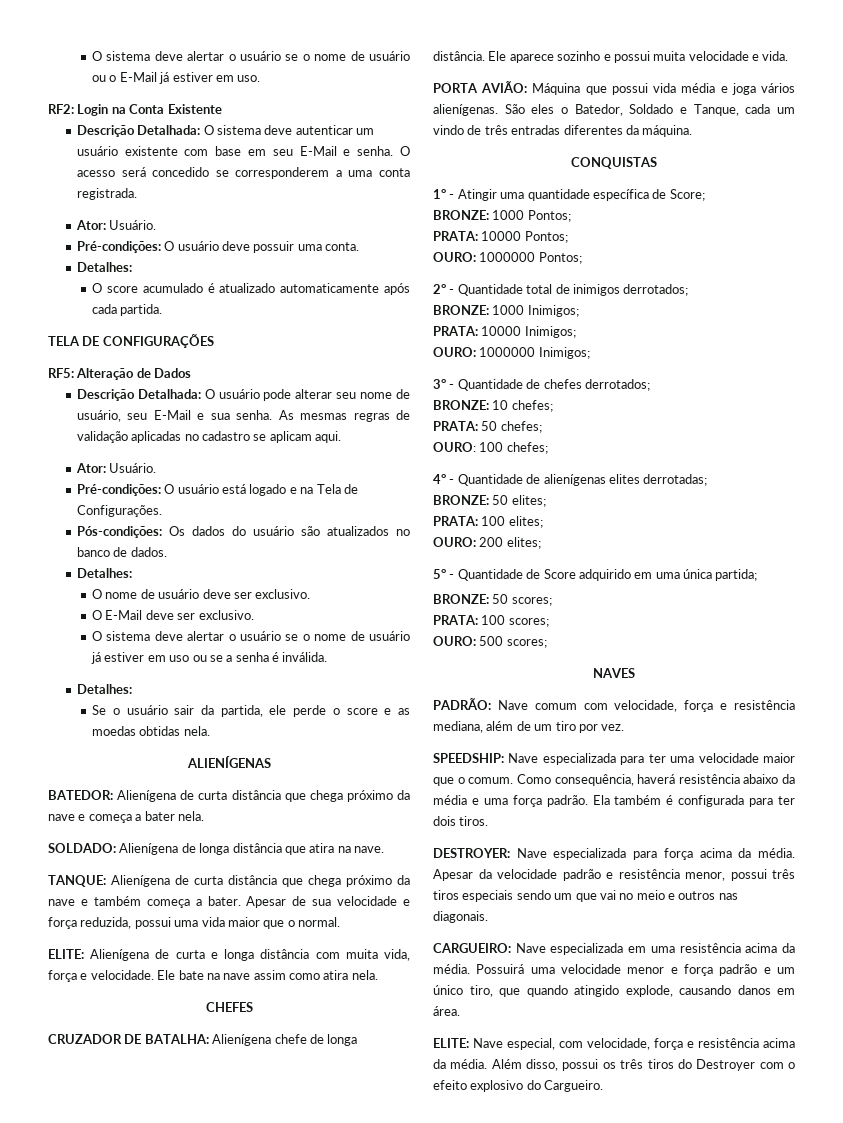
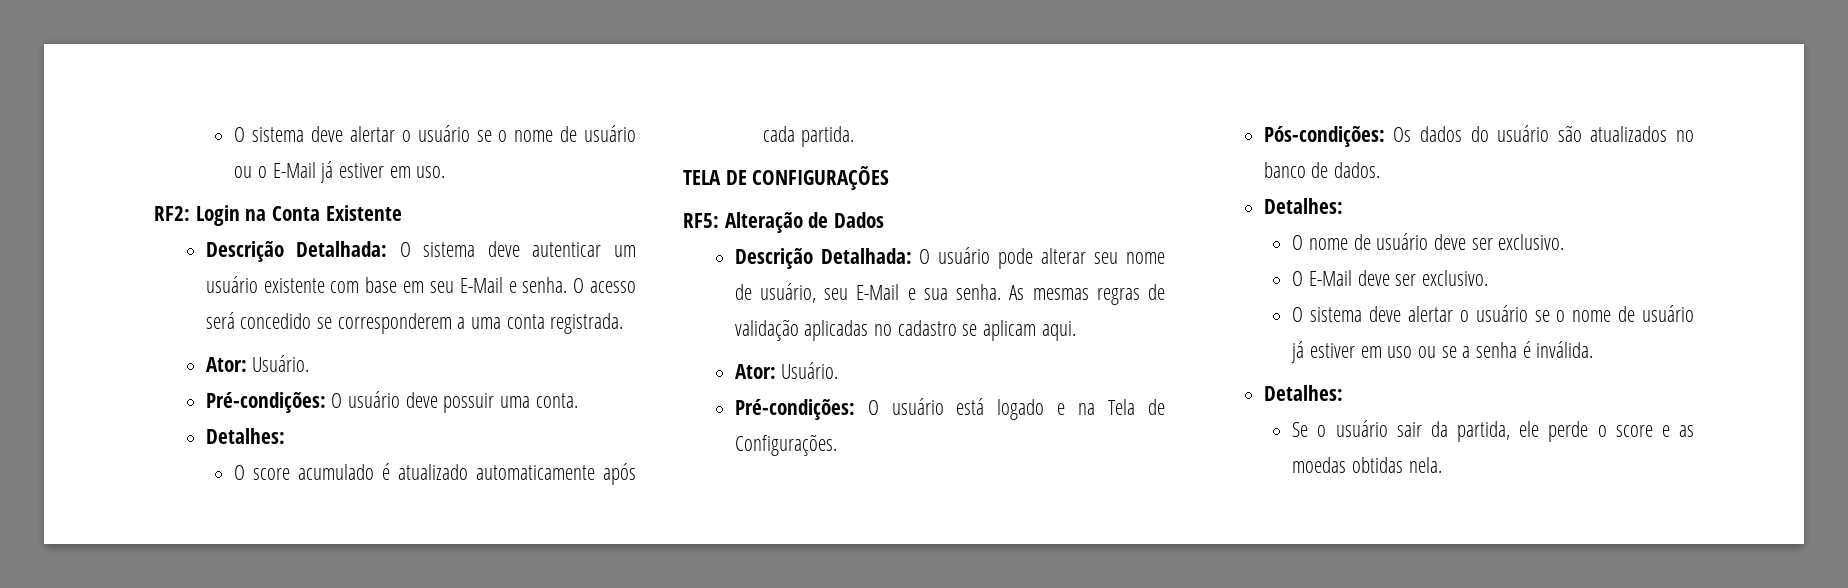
- ALIENÍGENAS
- BATEDOR: Alienígena de curta distância que chega próximo da nave e começa a bater nela.
- SOLDADO: Alienígena de longa distância que atira na nave.
- TANQUE: Alienígena de curta distância que chega próximo da nave e também começa a bater. Apesar de sua velocidade e força reduzida, possui uma vida maior que o normal.
- ELITE: Alienígena de curta e longa distância com muita vida, força e velocidade. Ele bate na nave assim como atira nela.
- CHEFES
- CRUZADOR DE BATALHA: Alienígena chefe de longa distância. Ele aparece sozinho e possui muita velocidade e vida.
- PORTA AVIÃO: Máquina que possui vida média e joga vários alienígenas. São eles o Batedor, Soldado e Tanque, cada um vindo de três entradas diferentes da máquina.
- CONQUISTAS
- 1° - Atingir uma quantidade específica de Score;
- BRONZE: 1000 Pontos;
- PRATA: 10000 Pontos;
- OURO: 1000000 Pontos;
- 2° - Quantidade total de inimigos derrotados;
- BRONZE: 1000 Inimigos;
- PRATA: 10000 Inimigos;
- OURO: 1000000 Inimigos;
- 3° - Quantidade de chefes derrotados;
- BRONZE: 10 chefes;
- PRATA: 50 chefes;
- OURO: 100 chefes;
- 4° - Quantidade de alienígenas elites derrotadas;
- BRONZE: 50 elites;
- PRATA: 100 elites;
- OURO: 200 elites;
- 5° - Quantidade de Score adquirido em uma única partida;
- BRONZE: 50 scores;
- PRATA: 100 scores;
- OURO: 500 scores;
- NAVES
- PADRÃO: Nave comum com velocidade, força e resistência mediana, além de um tiro por vez.
- SPEEDSHIP: Nave especializada para ter uma velocidade maior que o comum. Como consequência, haverá resistência abaixo da média e uma força padrão. Ela também é configurada para ter dois tiros.
- DESTROYER: Nave especializada para força acima da média. Apesar da velocidade padrão e resistência menor, possui três tiros especiais sendo um que vai no meio e outros nas diagonais.
- CARGUEIRO: Nave especializada em uma resistência acima da média. Possuirá uma velocidade menor e força padrão e um único tiro, que quando atingido explode, causando danos em área.
- ELITE: Nave especial, com velocidade, força e resistência acima da média. Além disso, possui os três tiros do Destroyer com o efeito explosivo do Cargueiro.

